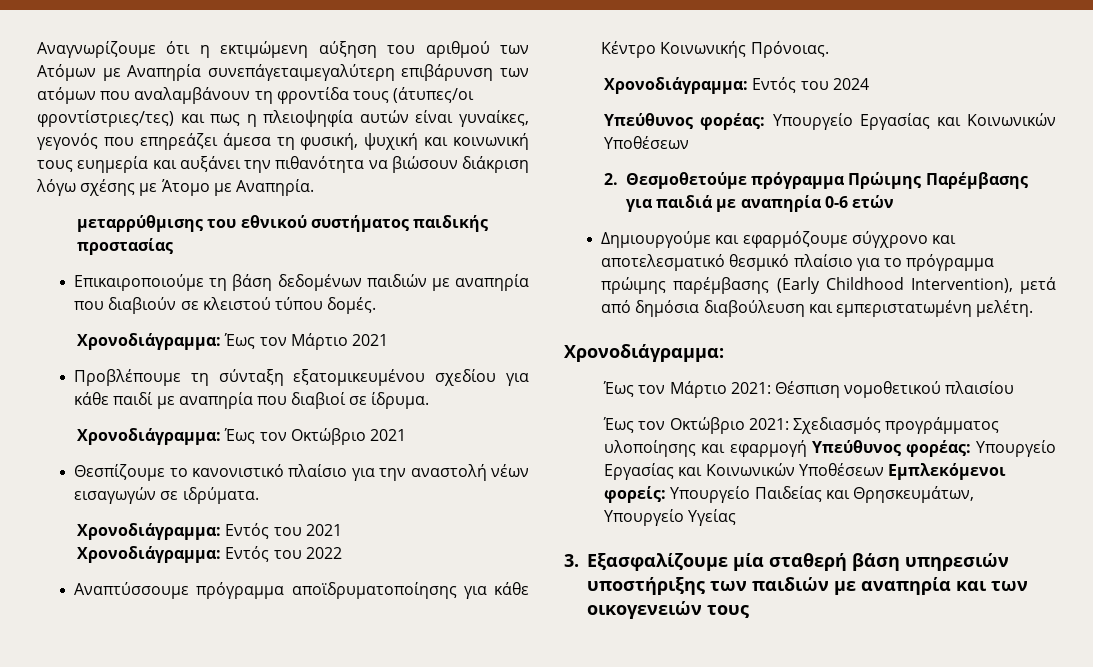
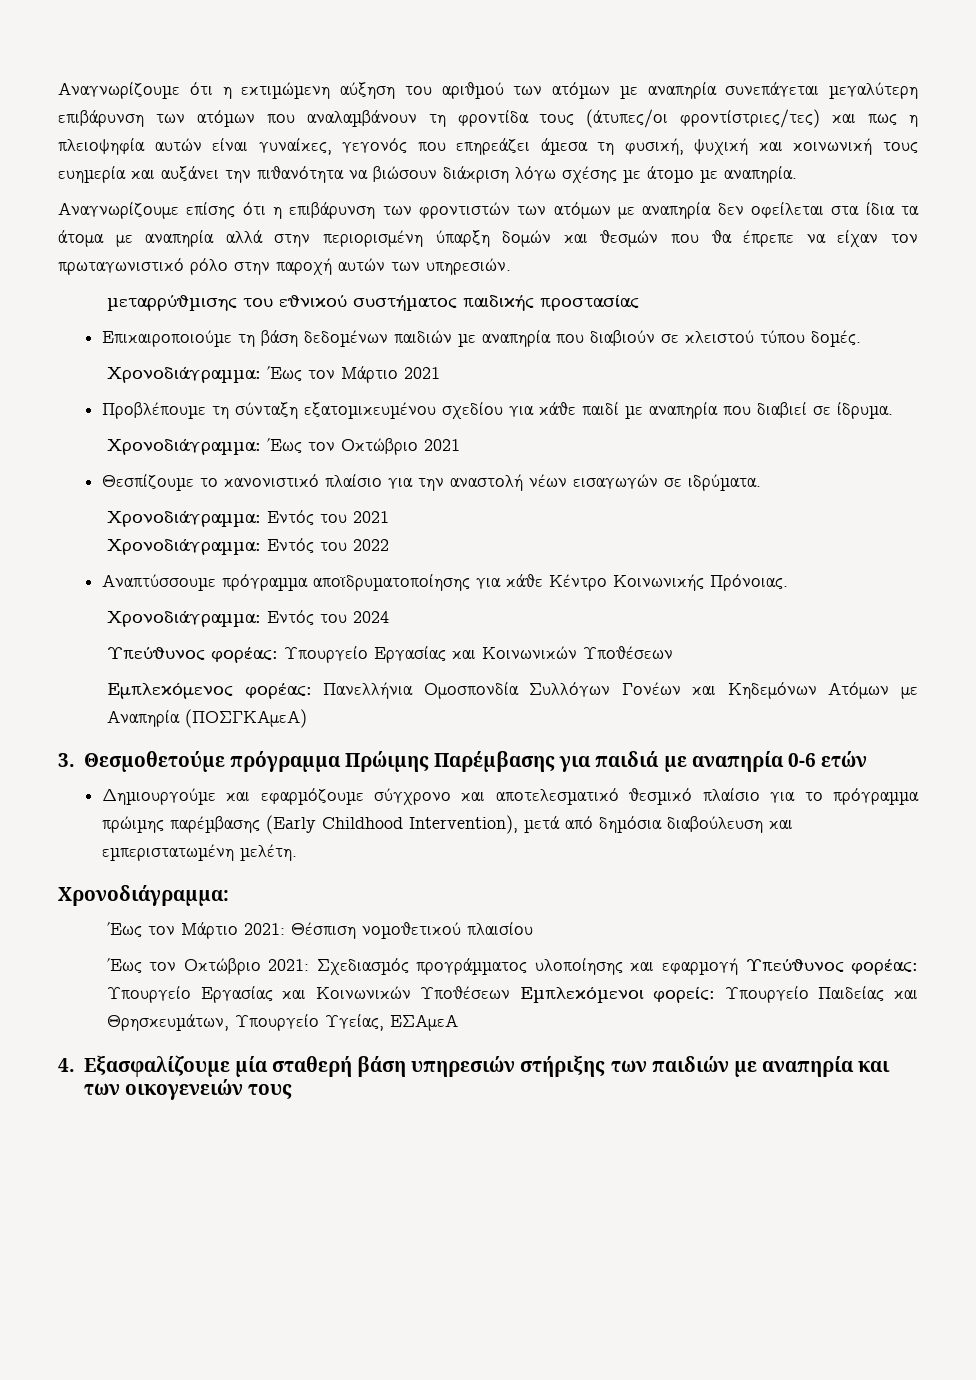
- Αναγνωρίζουµε ότι η εκτιµώµενη αύξηση του αριθµού των Ατόµων µε Αναπηρία συνεπάγεταιµεγαλύτερη επιβάρυνση των ατόµων που αναλαµβάνουν τη φροντίδα τους (άτυπες/οι φροντίστριες/τες) και πως η πλειοψηφία αυτών είναι γυναίκες, γεγονός που επηρεάζει άµεσα τη φυσική, ψυχική και κοινωνική τους ευηµερία και αυξάνει την πιθανότητα να βιώσουν διάκριση λόγω σχέσης µε Άτοµο µε Αναπηρία.
+ Αναγνωρίζουµε ότι η εκτιµώµενη αύξηση του αριθµού των ατόµων µε αναπηρία συνεπάγεται µεγαλύτερη επιβάρυνση των ατόµων που αναλαµβάνουν τη φροντίδα τους (άτυπες/οι φροντίστριες/τες) και πως η πλειοψηφία αυτών είναι γυναίκες, γεγονός που επηρεάζει άµεσα τη φυσική, ψυχική και κοινωνική τους ευηµερία και αυξάνει την πιθανότητα να βιώσουν διάκριση λόγω σχέσης µε άτοµο µε αναπηρία.
+ Αναγνωρίζουμε επίσης ότι η επιβάρυνση των φροντιστών των ατόμων με αναπηρία δεν οφείλεται στα ίδια τα άτομα με αναπηρία αλλά στην περιορισμένη ύπαρξη δομών και θεσμών που θα έπρεπε να είχαν τον πρωταγωνιστικό ρόλο στην παροχή αυτών των υπηρεσιών.
- Προβλέπουµε τη σύνταξη εξατοµικευµένου σχεδίου για κάθε παιδί µε αναπηρία που διαβιοί σε ίδρυµα.
+ Προβλέπουµε τη σύνταξη εξατοµικευµένου σχεδίου για κάθε παιδί µε αναπηρία που διαβιεί σε ίδρυµα.
- 2. Θεσµοθετούµε πρόγραµµα Πρώιµης Παρέµβασης για παιδιά µε αναπηρία 0-6 ετών
+ Εμπλεκόμενος φορέας: Πανελλήνια Ομοσπονδία Συλλόγων Γονέων και Κηδεμόνων Ατόμων με Αναπηρία (ΠΟΣΓΚΑμεΑ)
+ 3. Θεσµοθετούµε πρόγραµµα Πρώιµης Παρέµβασης για παιδιά µε αναπηρία 0-6 ετών
- Έως τον Οκτώβριο 2021: Σχεδιασµός προγράµµατος υλοποίησης και εφαρµογή Υπεύθυνος φορέας: Υπουργείο Εργασίας και Κοινωνικών Υποθέσεων Εµπλεκόµενοι φορείς: Υπουργείο Παιδείας και Θρησκευµάτων, Υπουργείο Υγείας
- 3. Εξασφαλίζουµε µία σταθερή βάση υπηρεσιών υποστήριξης των παιδιών µε αναπηρία και των οικογενειών τους
+ Έως τον Οκτώβριο 2021: Σχεδιασµός προγράµµατος υλοποίησης και εφαρµογή Υπεύθυνος φορέας: Υπουργείο Εργασίας και Κοινωνικών Υποθέσεων Εµπλεκόµενοι φορείς: Υπουργείο Παιδείας και Θρησκευµάτων, Υπουργείο Υγείας, ΕΣΑμεΑ
+ 4. Εξασφαλίζουµε µία σταθερή βάση υπηρεσιών στήριξης των παιδιών µε αναπηρία και των οικογενειών τους

